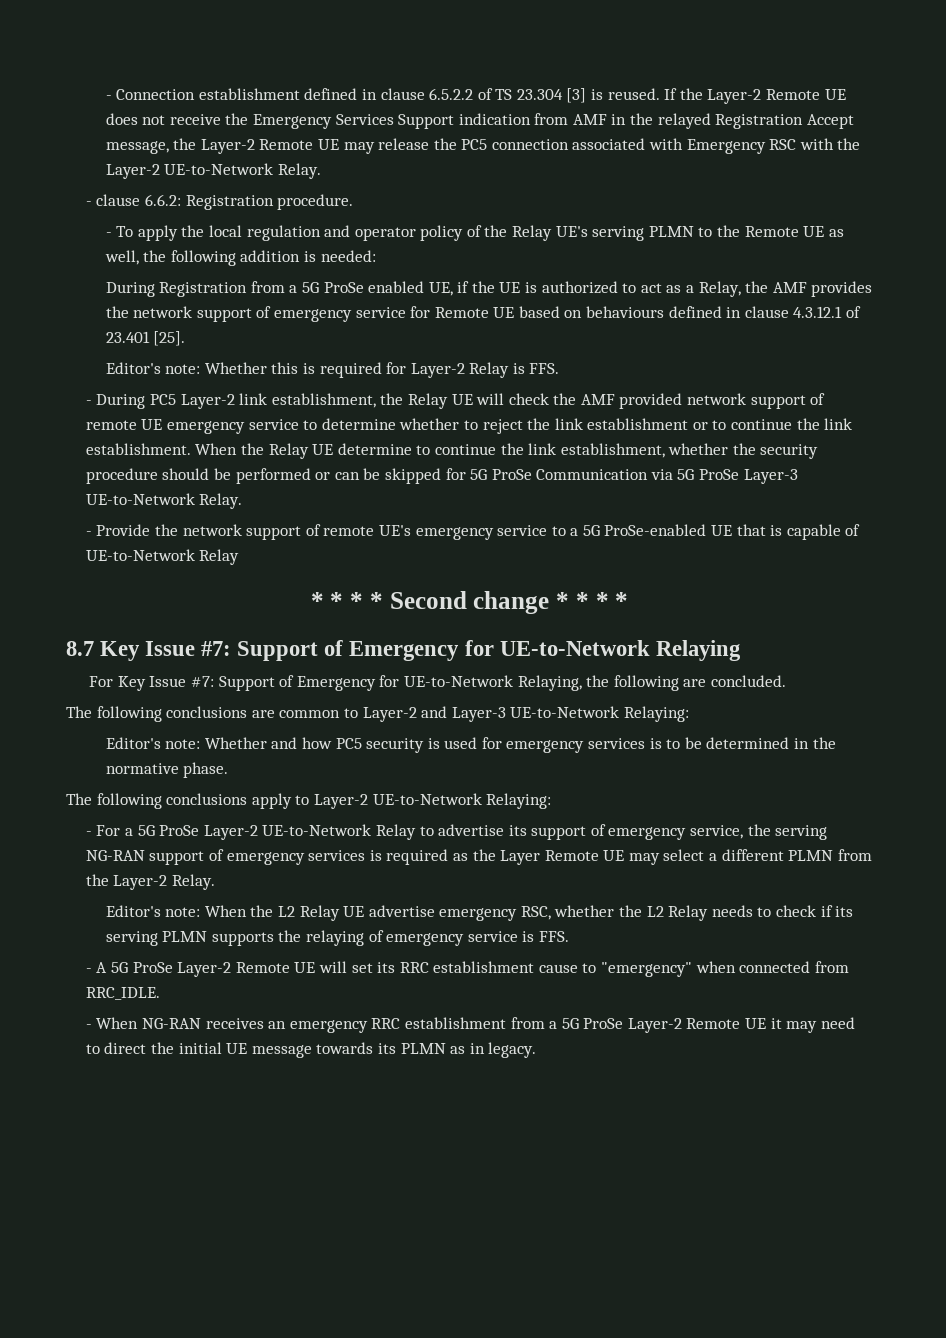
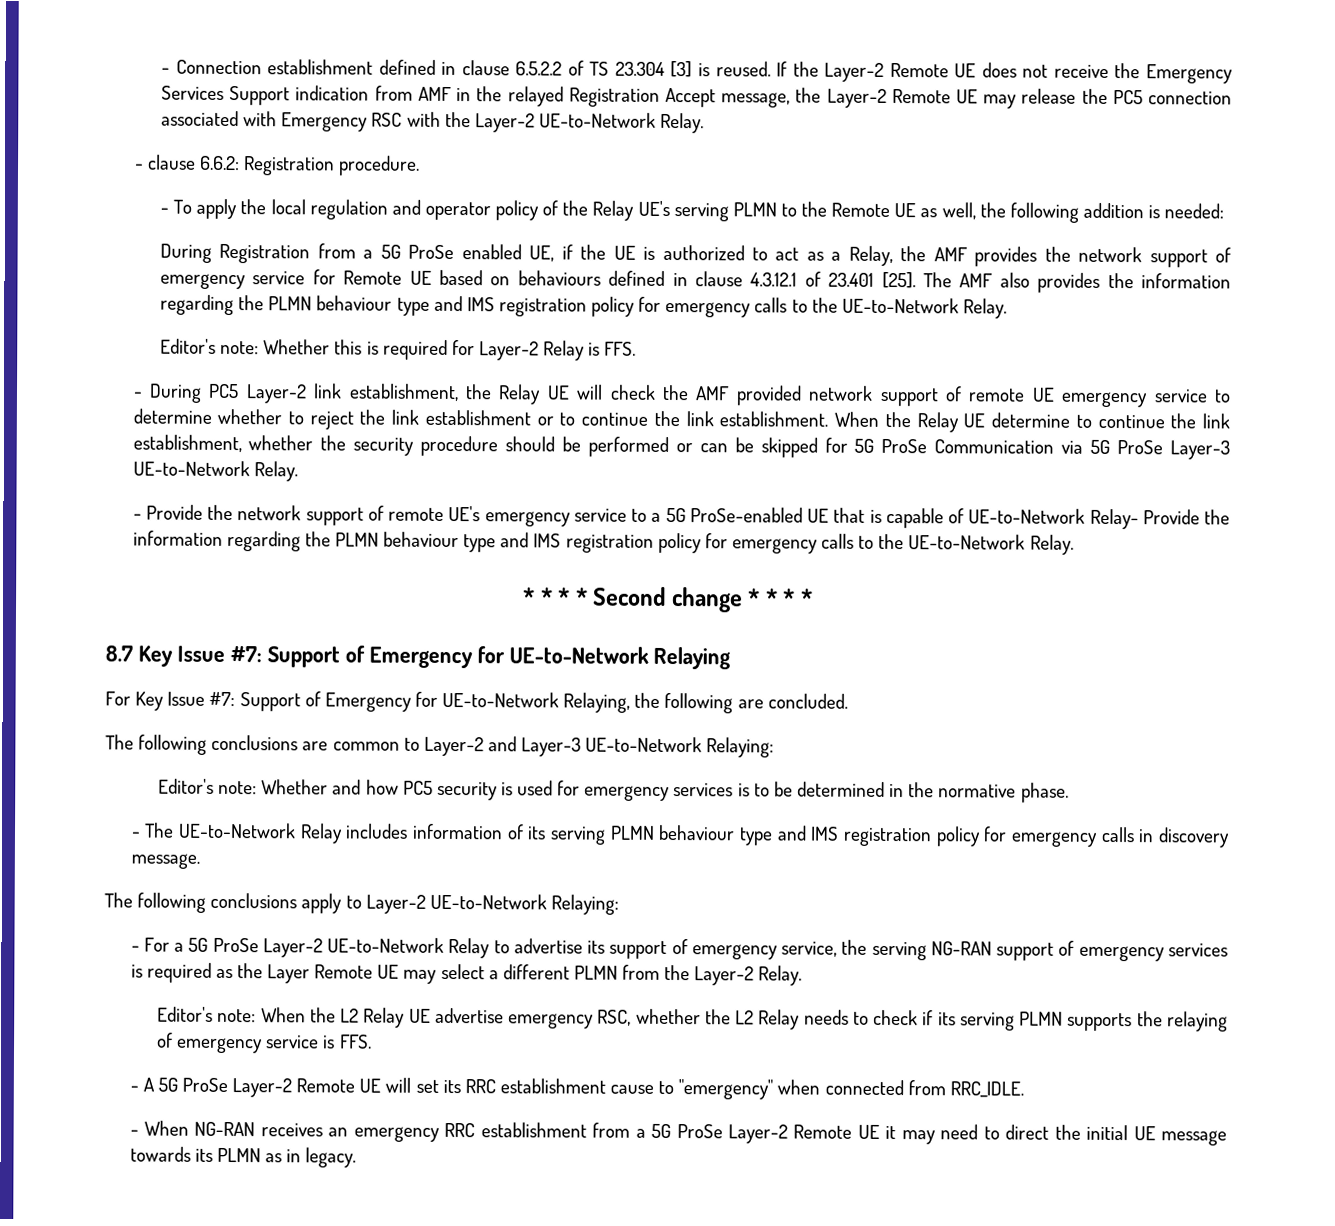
+ The AMF also provides the information regarding the PLMN behaviour type and IMS registration policy for emergency calls to the UE-to-Network Relay.
- - Provide the network support of remote UE's emergency service to a 5G ProSe-enabled UE that is capable of UE-to-Network Relay
+ - Provide the network support of remote UE's emergency service to a 5G ProSe-enabled UE that is capable of UE-to-Network Relay- Provide the information regarding the PLMN behaviour type and IMS registration policy for emergency calls to the UE-to-Network Relay.
+ - The UE-to-Network Relay includes information of its serving PLMN behaviour type and IMS registration policy for emergency calls in discovery message.

